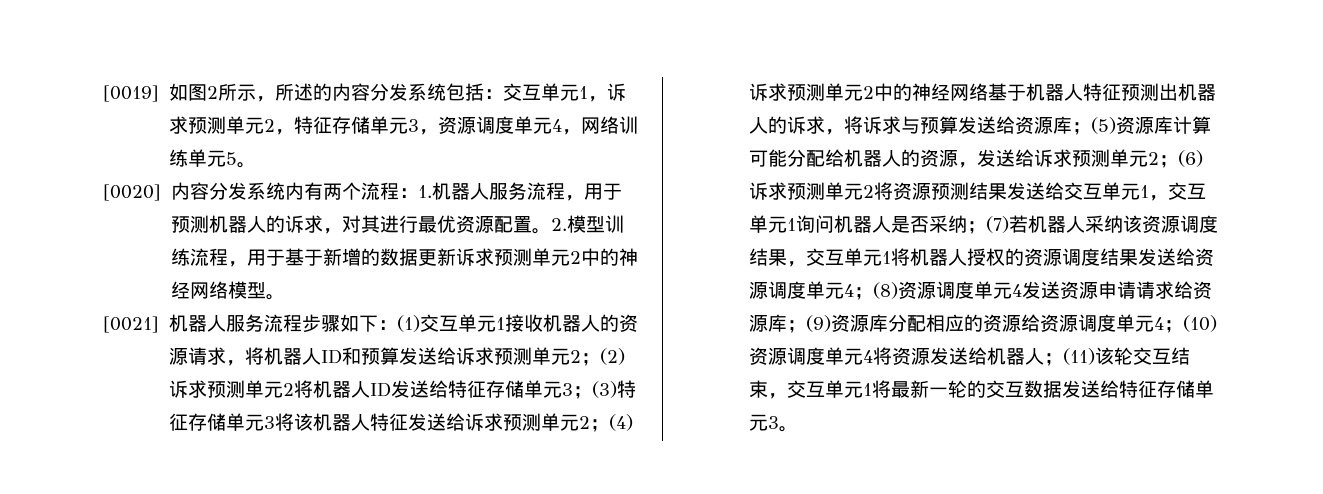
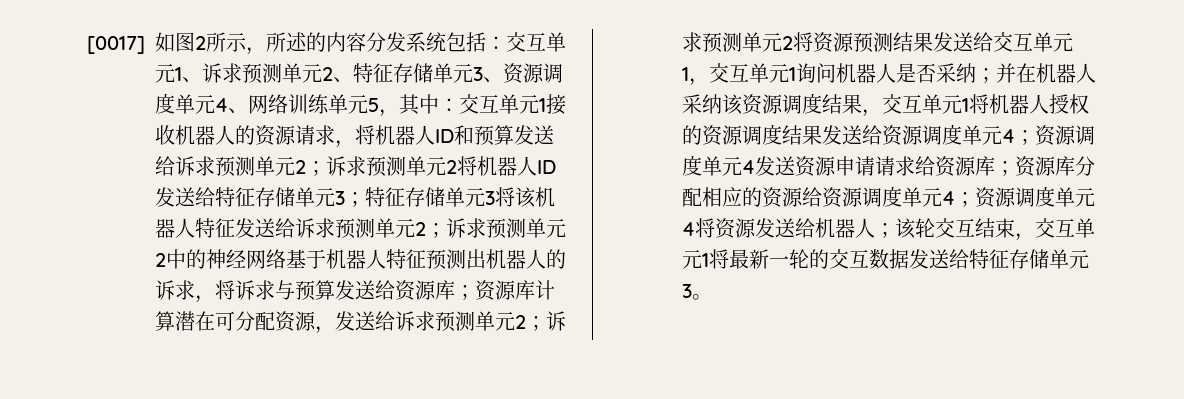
- [0019]如图2所示，所述的内容分发系统包括：
+ [0017]如图2所示，所述的内容分发系统包括：
- 交互单元1，诉求预测单元2，特征存储单元3，资源调度单元4，网络训练单元5。
- [0020]内容分发系统内有两个流程：1.机器人服务流程，用于预测机器人的诉求，对其进行最优资源配置。2.模型训练流程，用于基于新增的数据更新诉求预测单元2中的神经网络模型。
- [0021]机器人服务流程步骤如下：(1)交互单元1接收机器人的资源请求，将机器人ID和预算发送给诉求预测单元2；
+ 交互单元1、诉求预测单元2、特征存储单元3、资源调度单元4、网络训练单元5，其中：交互单元1接收机器人的资源请求，将机器人ID和预算发送给诉求预测单元2；
- (2)诉求预测单元2将机器人ID发送给特征存储单元3；
+ 诉求预测单元2将机器人ID发送给特征存储单元3；
- (3)特征存储单元3将该机器人特征发送给诉求预测单元2；
+ 特征存储单元3将该机器人特征发送给诉求预测单元2；
- (4)诉求预测单元2中的神经网络基于机器人特征预测出机器人的诉求，将诉求与预算发送给资源库；
+ 诉求预测单元2中的神经网络基于机器人特征预测出机器人的诉求，将诉求与预算发送给资源库；
- (5)资源库计算可能分配给机器人的资源，发送给诉求预测单元2；
+ 资源库计算潜在可分配资源，发送给诉求预测单元2；
- (6)诉求预测单元2将资源预测结果发送给交互单元1，交互单元1询问机器人是否采纳；
+ 诉求预测单元2将资源预测结果发送给交互单元1，交互单元1询问机器人是否采纳；
- (7)若机器人采纳该资源调度结果，交互单元1将机器人授权的资源调度结果发送给资源调度单元4；
+ 并在机器人采纳该资源调度结果，交互单元1将机器人授权的资源调度结果发送给资源调度单元4；
- (8)资源调度单元4发送资源申请请求给资源库；
+ 资源调度单元4发送资源申请请求给资源库；
- (9)资源库分配相应的资源给资源调度单元4；
+ 资源库分配相应的资源给资源调度单元4；
- (10)资源调度单元4将资源发送给机器人；
+ 资源调度单元4将资源发送给机器人；
- (11)该轮交互结束，交互单元1将最新一轮的交互数据发送给特征存储单元3。
+ 该轮交互结束，交互单元1将最新一轮的交互数据发送给特征存储单元3。

